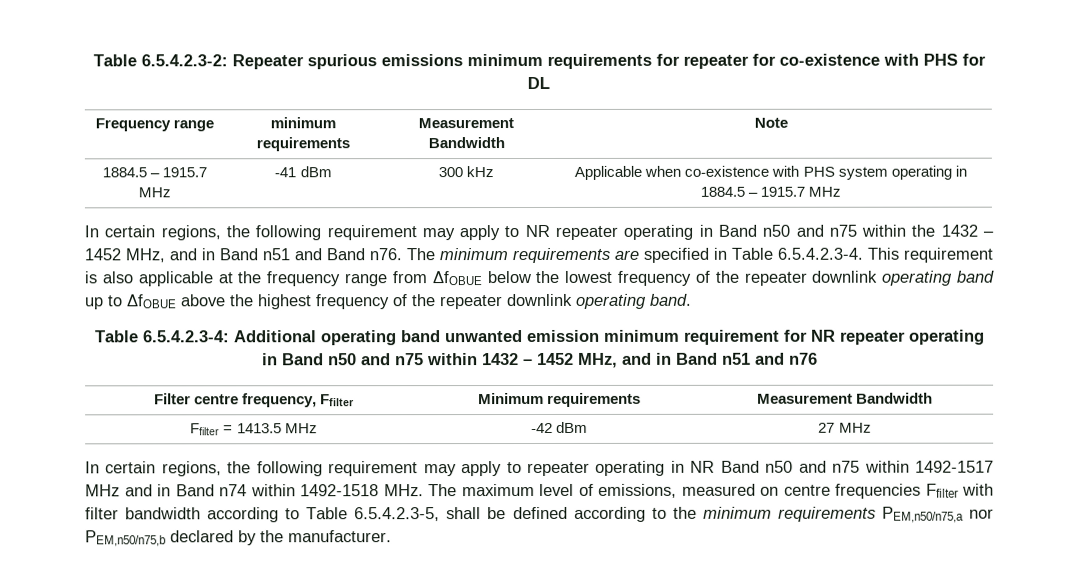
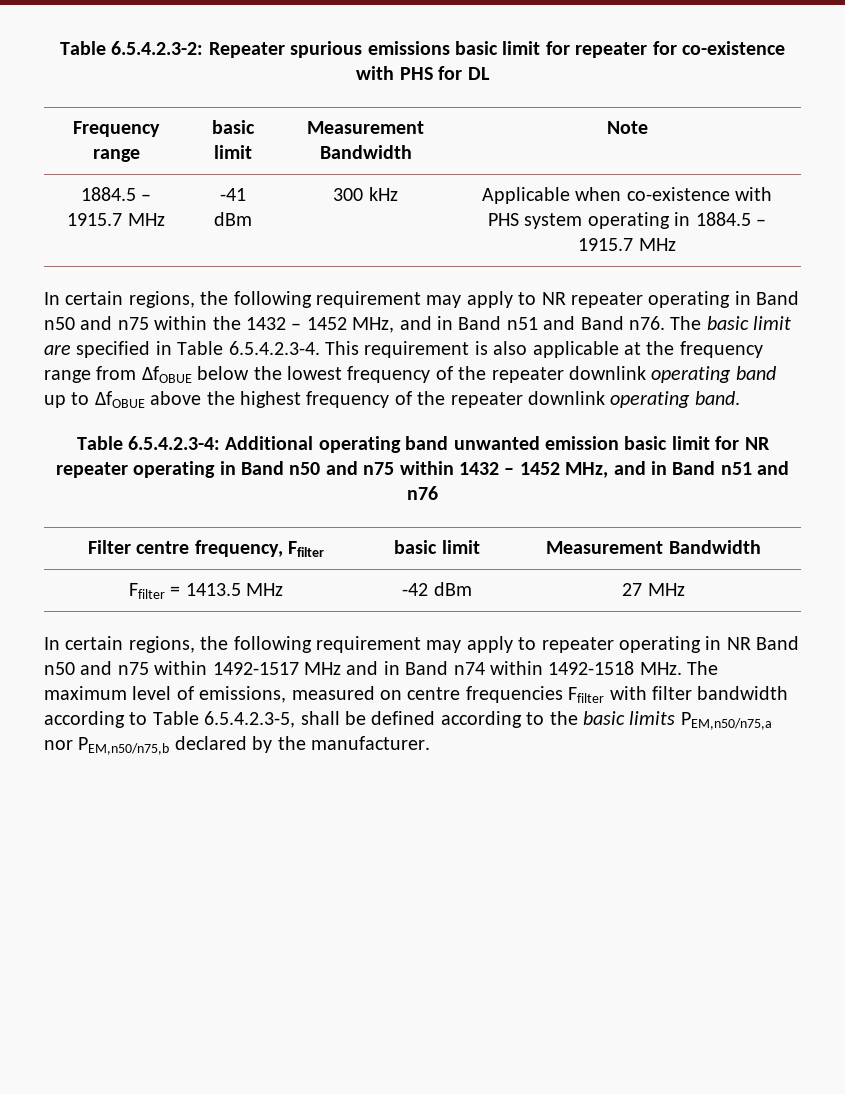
- Table 6.5.4.2.3-2: Repeater spurious emissions minimum requirements for repeater for co-existence with PHS for DL
+ Table 6.5.4.2.3-2: Repeater spurious emissions basic limit for repeater for co-existence with PHS for DL
- Frequency range | minimum requirements | Measurement Bandwidth | Note
+ Frequency range | basic limit | Measurement Bandwidth | Note
- The minimum requirements are specified in Table 6.5.4.2.3-4. This requirement is also applicable at the frequency range from ΔfOBUE below the lowest frequency of the repeater downlink operating band up to ΔfOBUE above the highest frequency of the repeater downlink operating band.
+ The basic limit are specified in Table 6.5.4.2.3-4. This requirement is also applicable at the frequency range from ΔfOBUE below the lowest frequency of the repeater downlink operating band up to ΔfOBUE above the highest frequency of the repeater downlink operating band.
- Table 6.5.4.2.3-4: Additional operating band unwanted emission minimum requirement for NR repeater operating in Band n50 and n75 within 1432 – 1452 MHz, and in Band n51 and n76
+ Table 6.5.4.2.3-4: Additional operating band unwanted emission basic limit for NR repeater operating in Band n50 and n75 within 1432 – 1452 MHz, and in Band n51 and n76
- Filter centre frequency, Ffilter | Minimum requirements | Measurement Bandwidth
+ Filter centre frequency, Ffilter | basic limit | Measurement Bandwidth
- In certain regions, the following requirement may apply to repeater operating in NR Band n50 and n75 within 1492-1517 MHz and in Band n74 within 1492-1518 MHz. The maximum level of emissions, measured on centre frequencies Ffilter with filter bandwidth according to Table 6.5.4.2.3-5, shall be defined according to the minimum requirements PEM,n50/n75,a nor PEM,n50/n75,b declared by the manufacturer.
+ In certain regions, the following requirement may apply to repeater operating in NR Band n50 and n75 within 1492-1517 MHz and in Band n74 within 1492-1518 MHz. The maximum level of emissions, measured on centre frequencies Ffilter with filter bandwidth according to Table 6.5.4.2.3-5, shall be defined according to the basic limits PEM,n50/n75,a nor PEM,n50/n75,b declared by the manufacturer.

